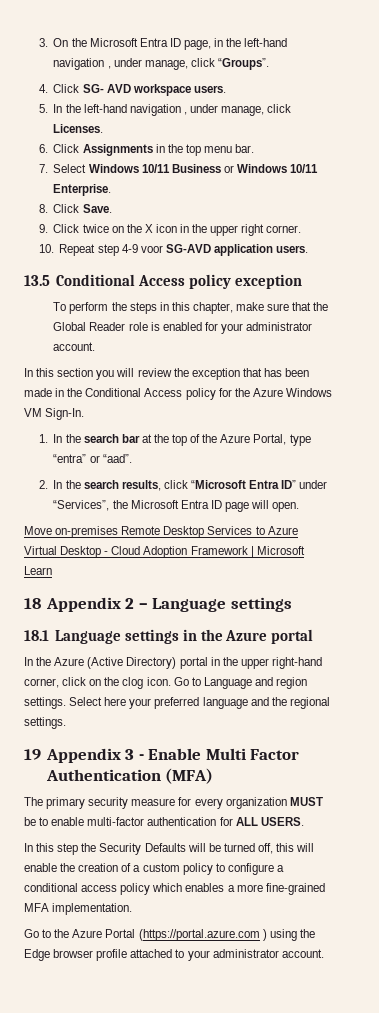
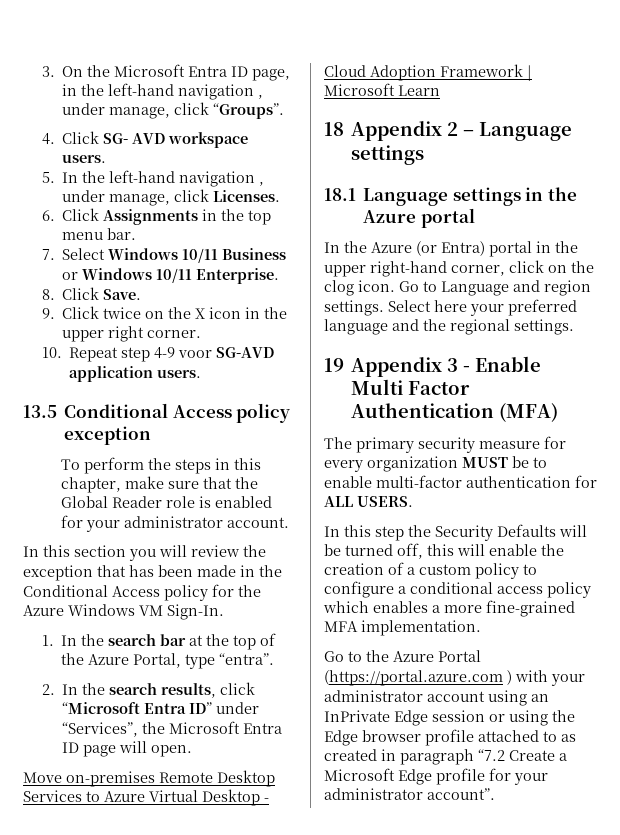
- 1. In the search bar at the top of the Azure Portal, type “entra” or “aad”.
+ 1. In the search bar at the top of the Azure Portal, type “entra”.
- In the Azure (Active Directory) portal in the upper right-hand corner, click on the clog icon.
+ In the Azure (or Entra) portal in the upper right-hand corner, click on the clog icon.
- Go to the Azure Portal (https://portal.azure.com ) using the Edge browser profile attached to your administrator account.
+ Go to the Azure Portal (https://portal.azure.com ) with your administrator account using an InPrivate Edge session or using the Edge browser profile attached to as created in paragraph “7.2 Create a Microsoft Edge profile for your administrator account”.

